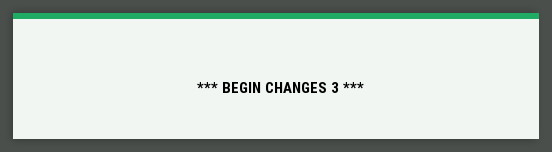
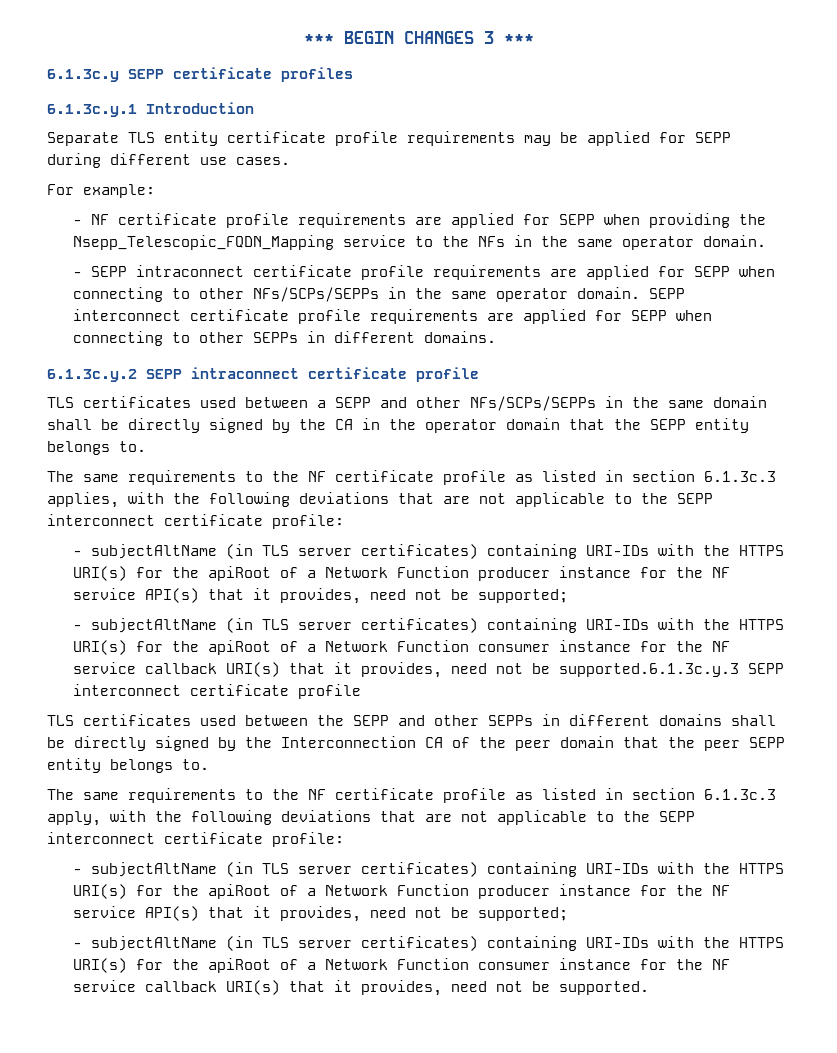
+ 6.1.3c.y SEPP certificate profiles
+ 6.1.3c.y.1 Introduction
+ Separate TLS entity certificate profile requirements may be applied for SEPP during different use cases.
+ For example:
+ - NF certificate profile requirements are applied for SEPP when providing the Nsepp_Telescopic_FQDN_Mapping service to the NFs in the same operator domain.
+ - SEPP intraconnect certificate profile requirements are applied for SEPP when connecting to other NFs/SCPs/SEPPs in the same operator domain. SEPP interconnect certificate profile requirements are applied for SEPP when connecting to other SEPPs in different domains.
+ 6.1.3c.y.2 SEPP intraconnect certificate profile
+ TLS certificates used between a SEPP and other NFs/SCPs/SEPPs in the same domain shall be directly signed by the CA in the operator domain that the SEPP entity belongs to.
+ The same requirements to the NF certificate profile as listed in section 6.1.3c.3 applies, with the following deviations that are not applicable to the SEPP interconnect certificate profile:
+ - subjectAltName (in TLS server certificates) containing URI-IDs with the HTTPS URI(s) for the apiRoot of a Network Function producer instance for the NF service API(s) that it provides, need not be supported;
+ - subjectAltName (in TLS server certificates) containing URI-IDs with the HTTPS URI(s) for the apiRoot of a Network Function consumer instance for the NF service callback URI(s) that it provides, need not be supported.6.1.3c.y.3 SEPP interconnect certificate profile
+ TLS certificates used between the SEPP and other SEPPs in different domains shall be directly signed by the Interconnection CA of the peer domain that the peer SEPP entity belongs to.
+ The same requirements to the NF certificate profile as listed in section 6.1.3c.3 apply, with the following deviations that are not applicable to the SEPP interconnect certificate profile:
+ - subjectAltName (in TLS server certificates) containing URI-IDs with the HTTPS URI(s) for the apiRoot of a Network Function producer instance for the NF service API(s) that it provides, need not be supported;
+ - subjectAltName (in TLS server certificates) containing URI-IDs with the HTTPS URI(s) for the apiRoot of a Network Function consumer instance for the NF service callback URI(s) that it provides, need not be supported.

